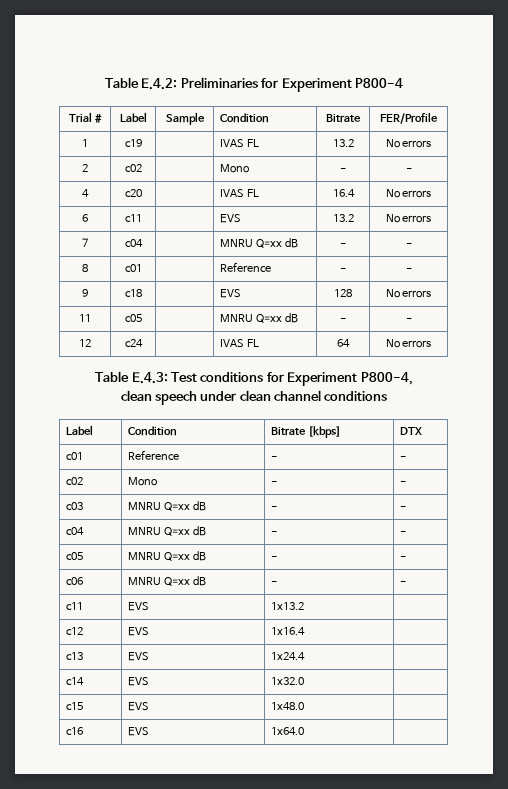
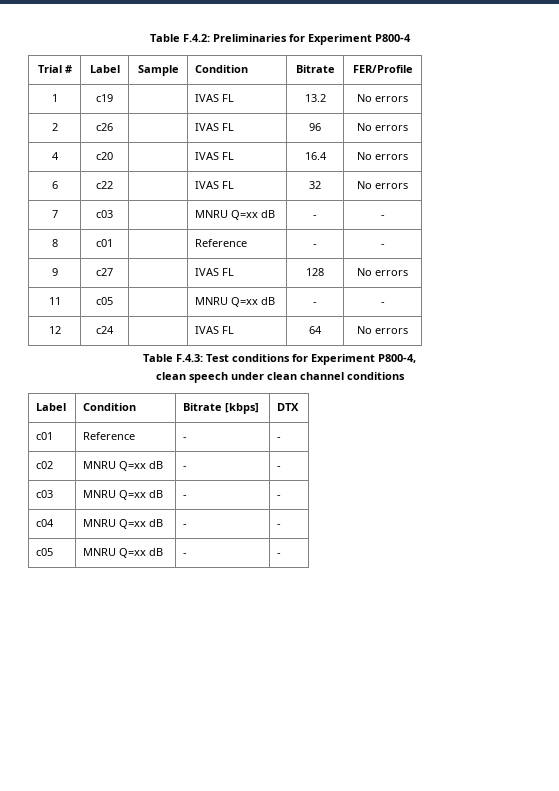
- Table E.4.2: Preliminaries for Experiment P800-4
+ Table F.4.2: Preliminaries for Experiment P800-4
- 2 | c02 | | Mono | - | -
+ 2 | c26 | | IVAS FL | 96 | No errors
- 6 | c11 | | EVS | 13.2 | No errors
+ 6 | c22 | | IVAS FL | 32 | No errors
- 7 | c04 | | MNRU Q=xx dB | - | -
+ 7 | c03 | | MNRU Q=xx dB | - | -
- 9 | c18 | | EVS | 128 | No errors
+ 9 | c27 | | IVAS FL | 128 | No errors
- Table E.4.3: Test conditions for Experiment P800-4,
+ Table F.4.3: Test conditions for Experiment P800-4,
- c02 | Mono | - | -
+ c02 | MNRU Q=xx dB | - | -
- c06 | MNRU Q=xx dB | - | -
- c11 | EVS | 1x13.2 |
- c12 | EVS | 1x16.4 |
- c13 | EVS | 1x24.4 |
- c14 | EVS | 1x32.0 |
- c15 | EVS | 1x48.0 |
- c16 | EVS | 1x64.0 |

